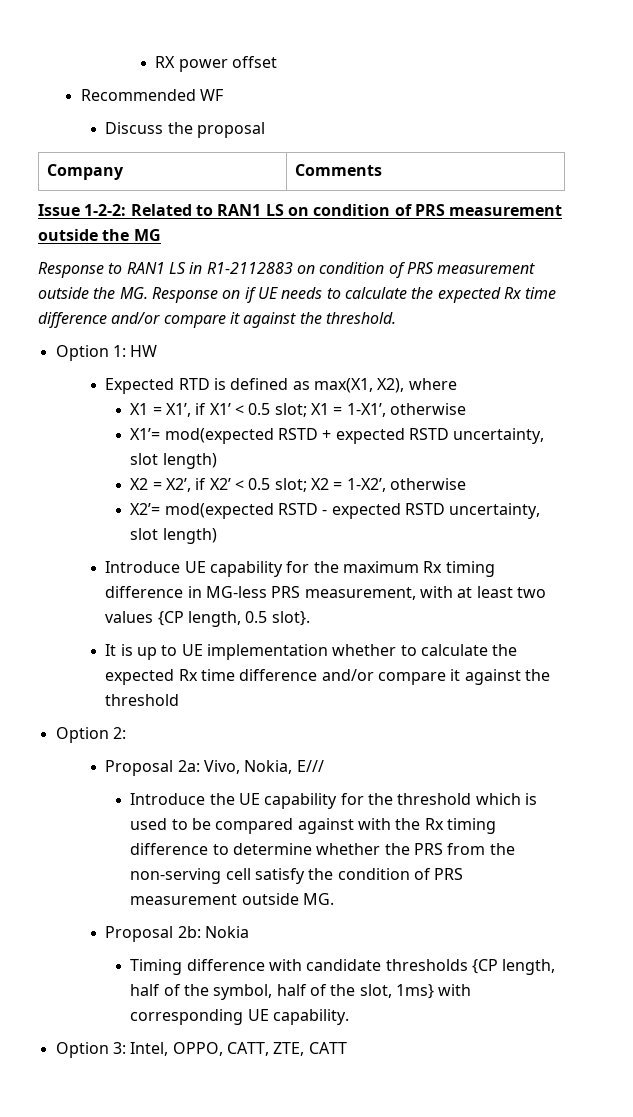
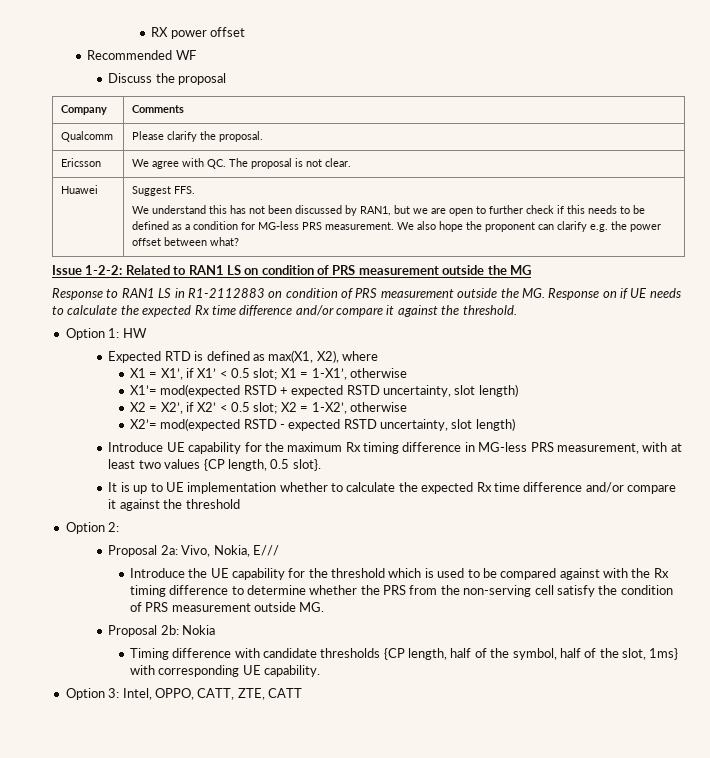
+ Qualcomm | Please clarify the proposal.
+ Ericsson | We agree with QC. The proposal is not clear.
+ Huawei | Suggest FFS.
+ We understand this has not been discussed by RAN1, but we are open to further check if this needs to be defined as a condition for MG-less PRS measurement. We also hope the proponent can clarify e.g. the power offset between what?

